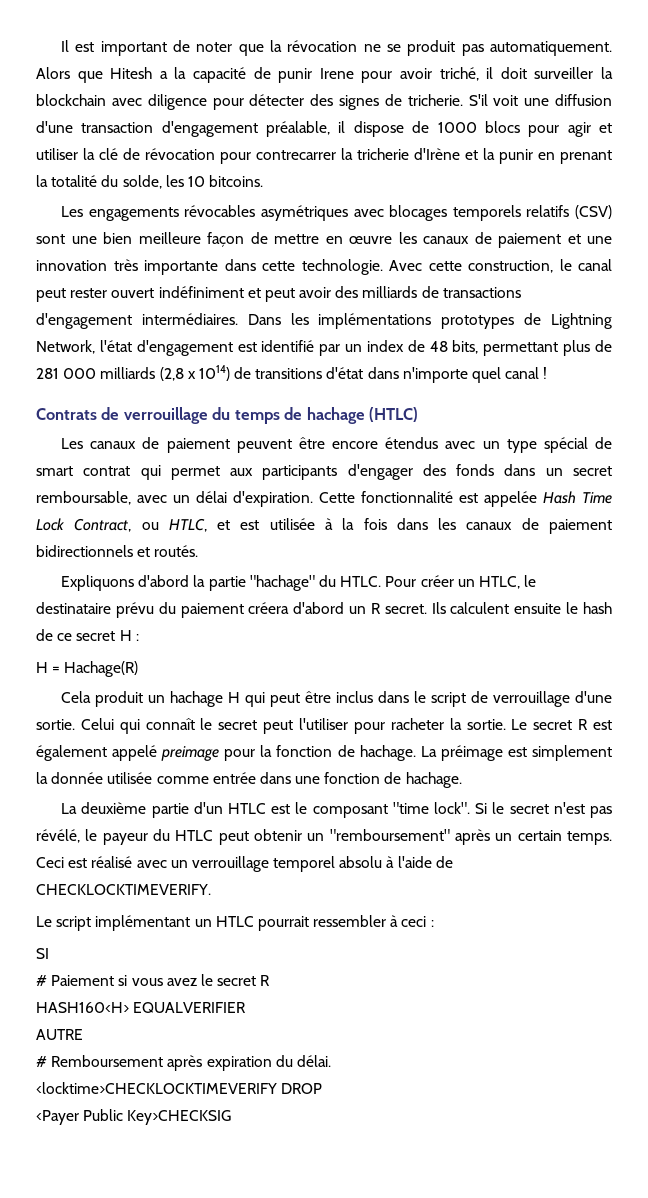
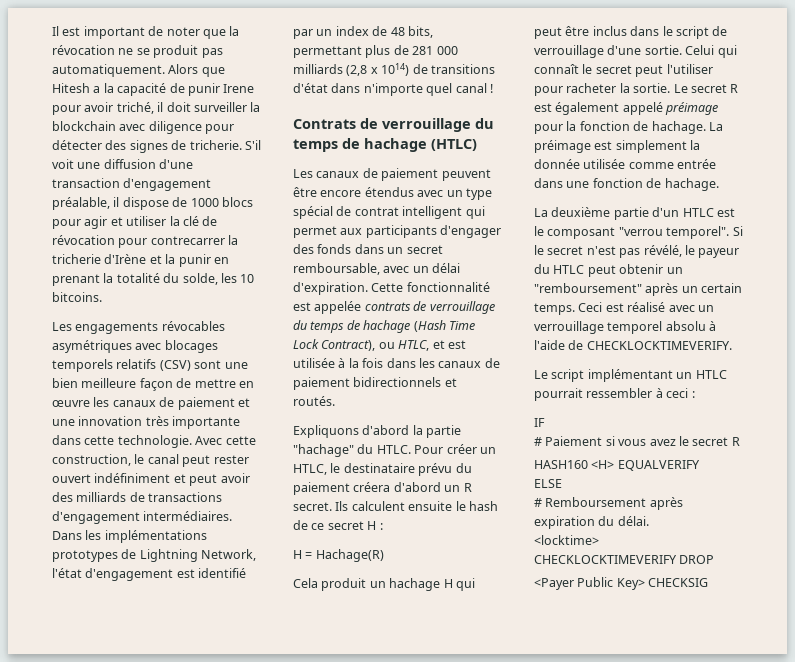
- Les canaux de paiement peuvent être encore étendus avec un type spécial de smart contrat qui permet aux participants d'engager des fonds dans un secret remboursable, avec un délai d'expiration.
+ Les canaux de paiement peuvent être encore étendus avec un type spécial de contrat intelligent qui permet aux participants d'engager des fonds dans un secret remboursable, avec un délai d'expiration.
- Cette fonctionnalité est appelée Hash Time Lock Contract, ou HTLC, et est utilisée à la fois dans les canaux de paiement bidirectionnels et routés.
+ Cette fonctionnalité est appelée contrats de verrouillage du temps de hachage (Hash Time Lock Contract), ou HTLC, et est utilisée à la fois dans les canaux de paiement bidirectionnels et routés.
- Le secret R est également appelé preimage pour la fonction de hachage.
+ Le secret R est également appelé préimage pour la fonction de hachage.
- La deuxième partie d'un HTLC est le composant "time lock".
+ La deuxième partie d'un HTLC est le composant "verrou temporel".
- SI
+ IF
- HASH160<H> EQUALVERIFIER
- AUTRE
+ HASH160 <H> EQUALVERIFY
+ ELSE
- <locktime>CHECKLOCKTIMEVERIFY DROP
+ <locktime> CHECKLOCKTIMEVERIFY DROP
- <Payer Public Key>CHECKSIG
+ <Payer Public Key> CHECKSIG

